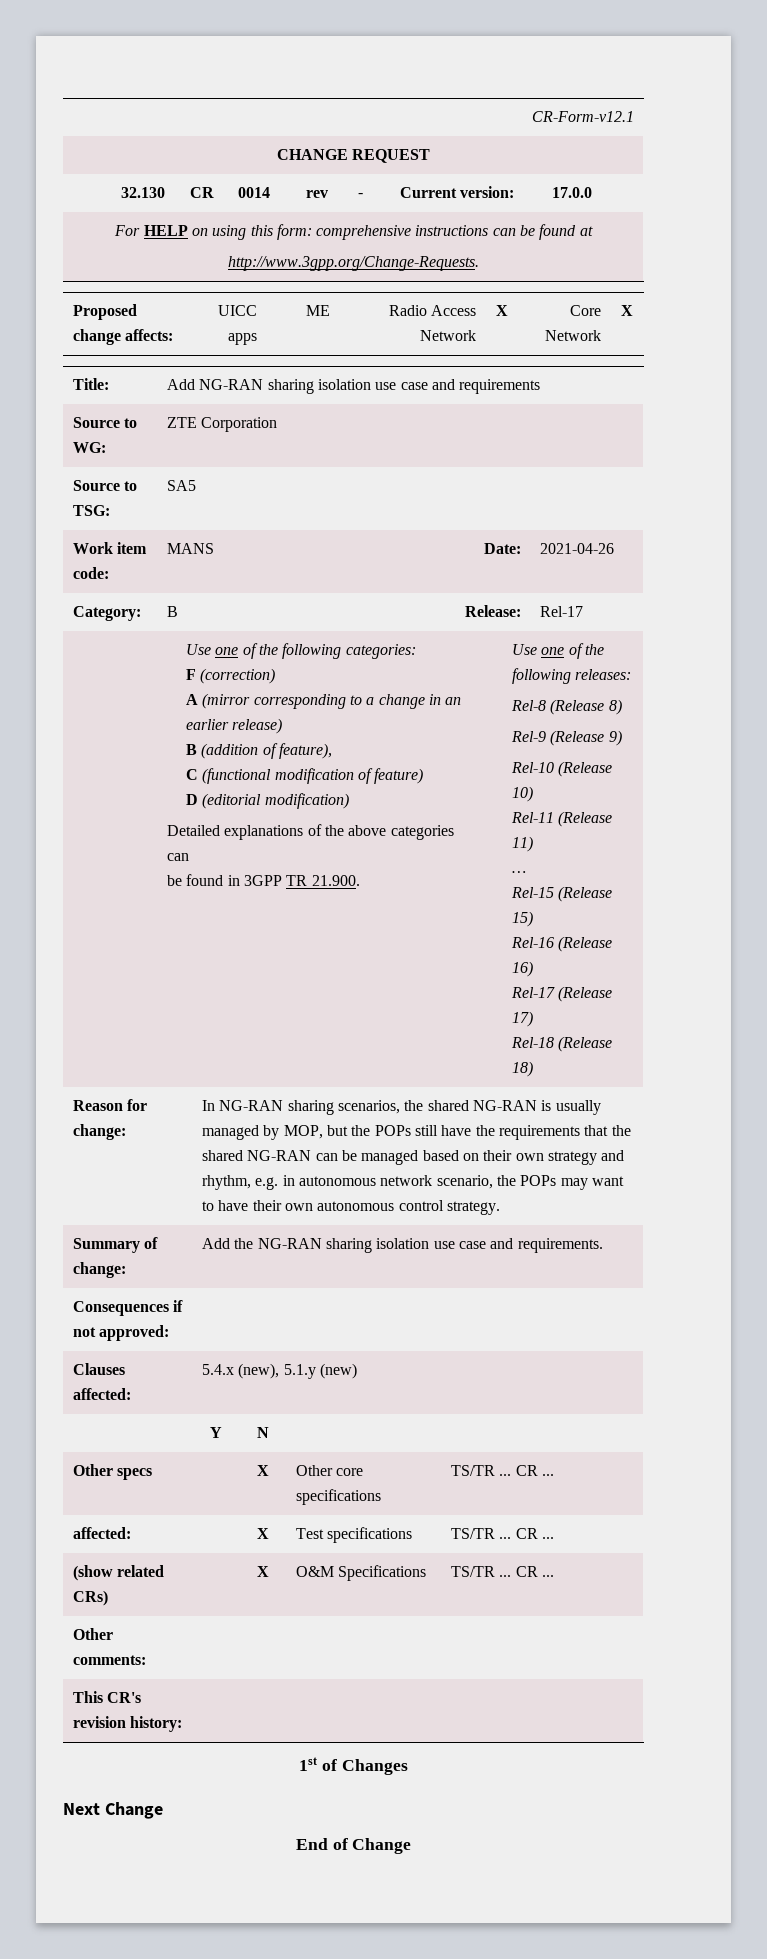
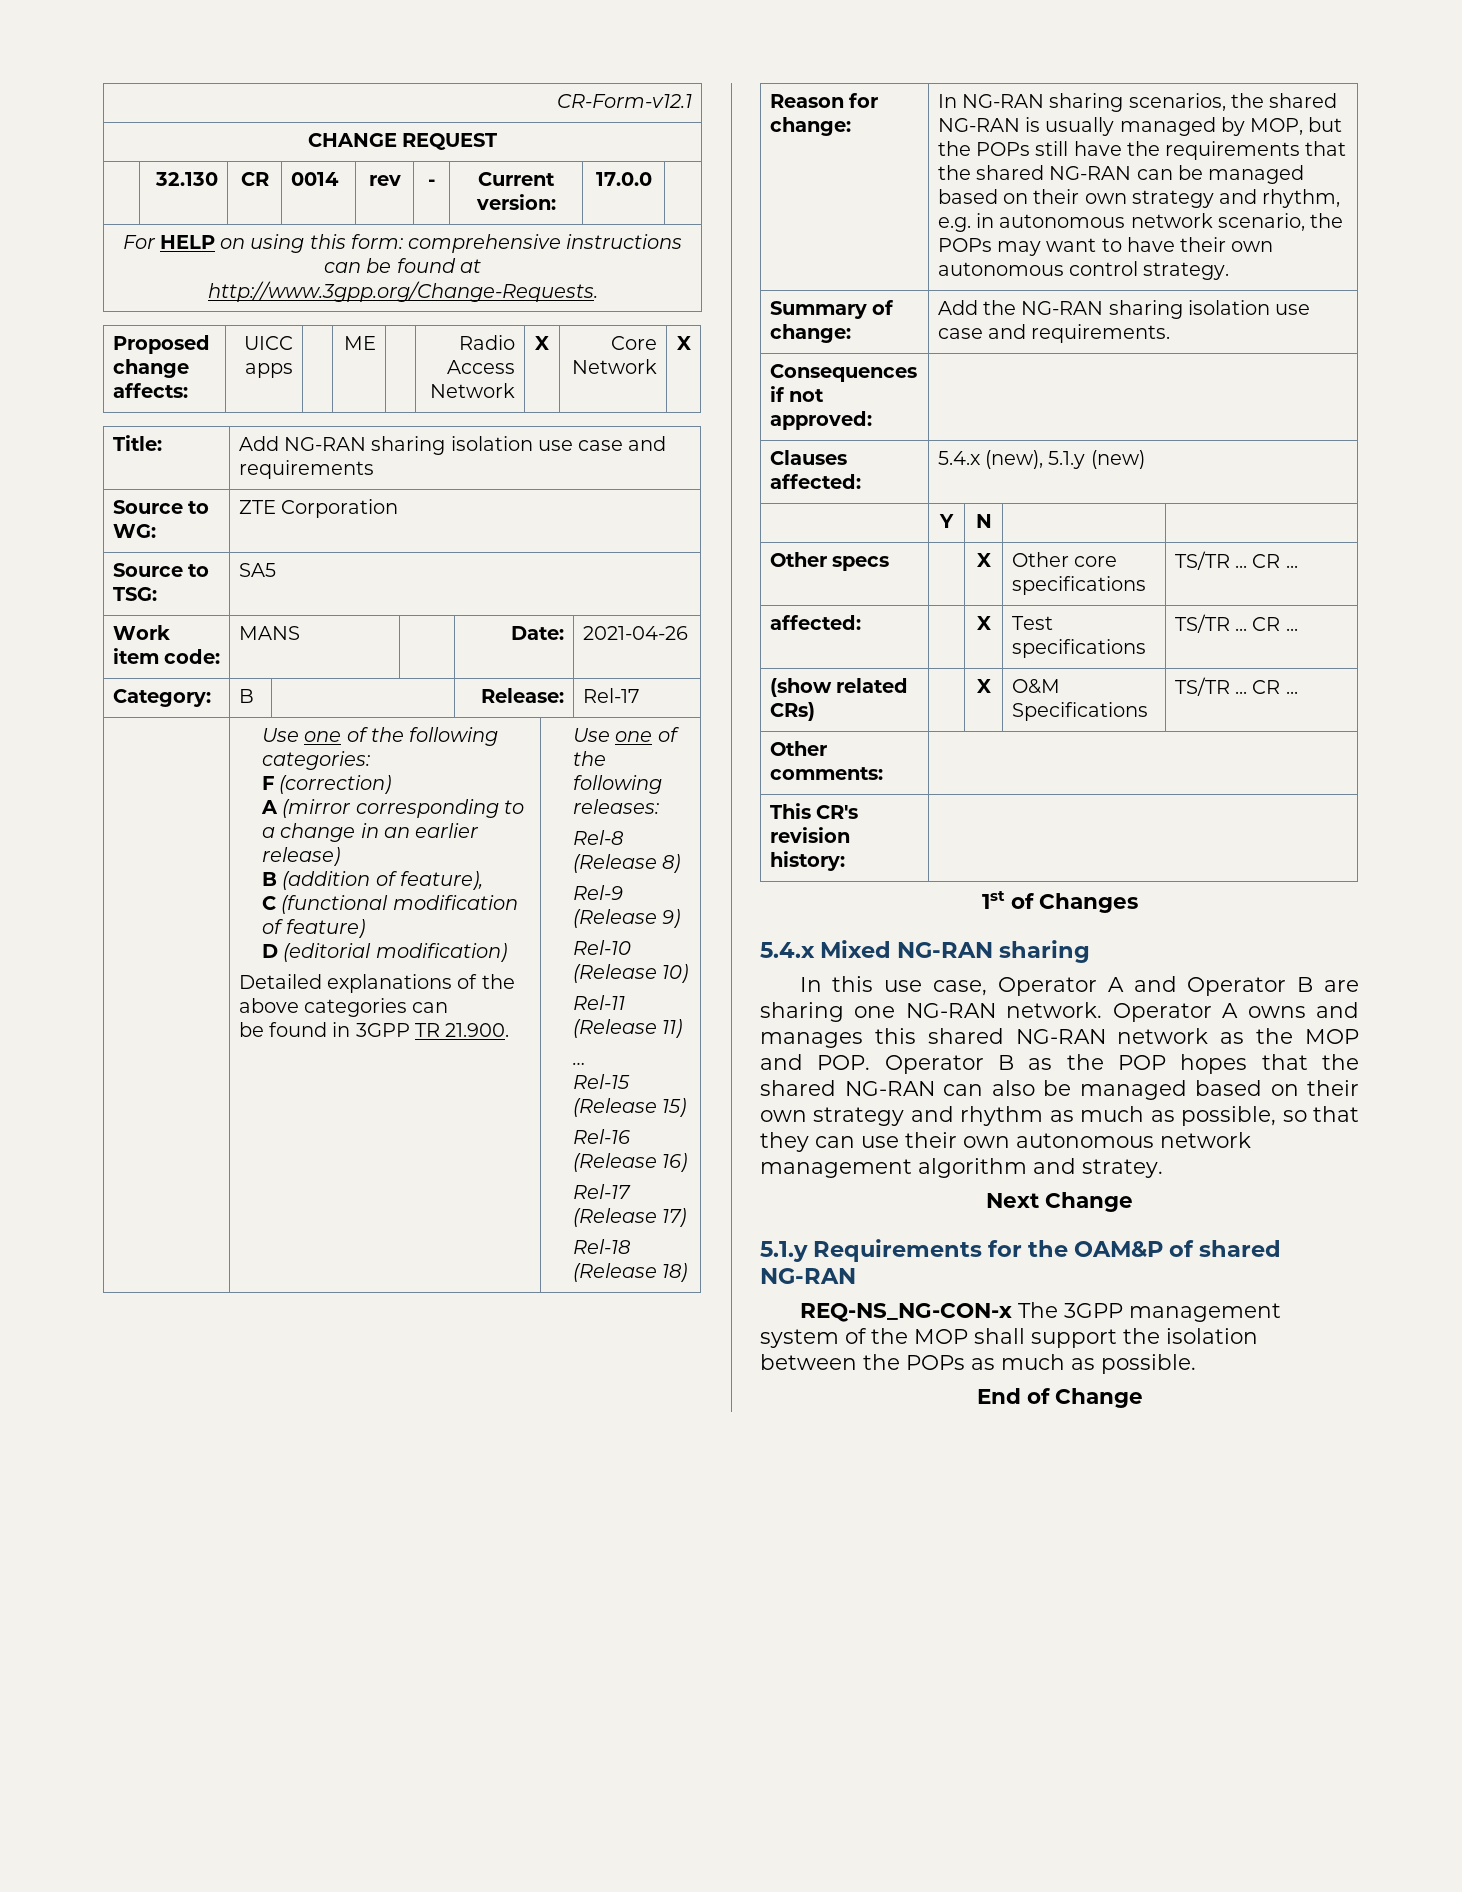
+ 5.4.x Mixed NG-RAN sharing
+ In this use case, Operator A and Operator B are sharing one NG-RAN network. Operator A owns and manages this shared NG-RAN network as the MOP and POP. Operator B as the POP hopes that the shared NG-RAN can also be managed based on their own strategy and rhythm as much as possible, so that they can use their own autonomous network management algorithm and stratey.
  Next Change
+ 5.1.y Requirements for the OAM&P of shared NG-RAN
+ REQ-NS_NG-CON-x The 3GPP management system of the MOP shall support the isolation between the POPs as much as possible.

